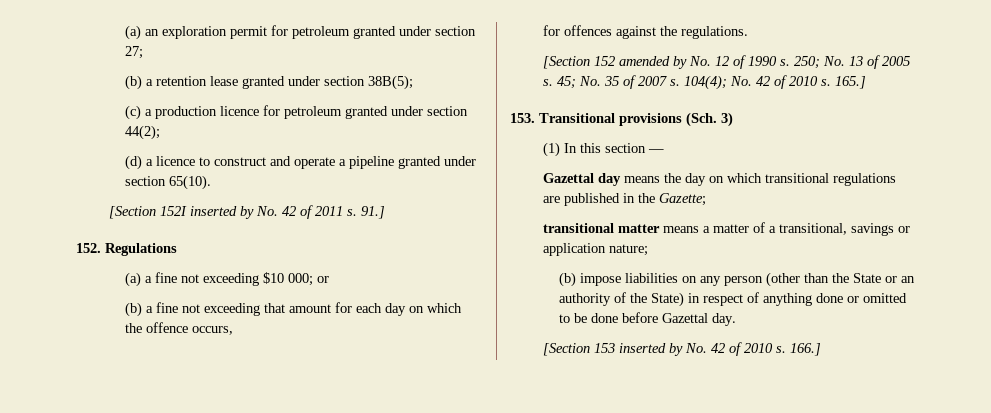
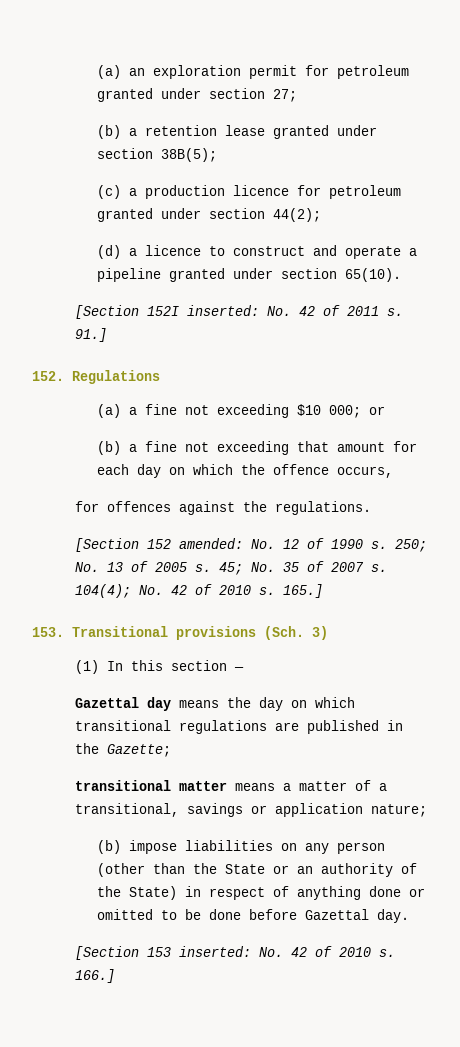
- [Section 152I inserted by No. 42 of 2011 s.
+ [Section 152I inserted: No. 42 of 2011 s.
- [Section 152 amended by No. 12 of 1990 s.
+ [Section 152 amended: No. 12 of 1990 s.
- [Section 153 inserted by No. 42 of 2010 s.
+ [Section 153 inserted: No. 42 of 2010 s.

